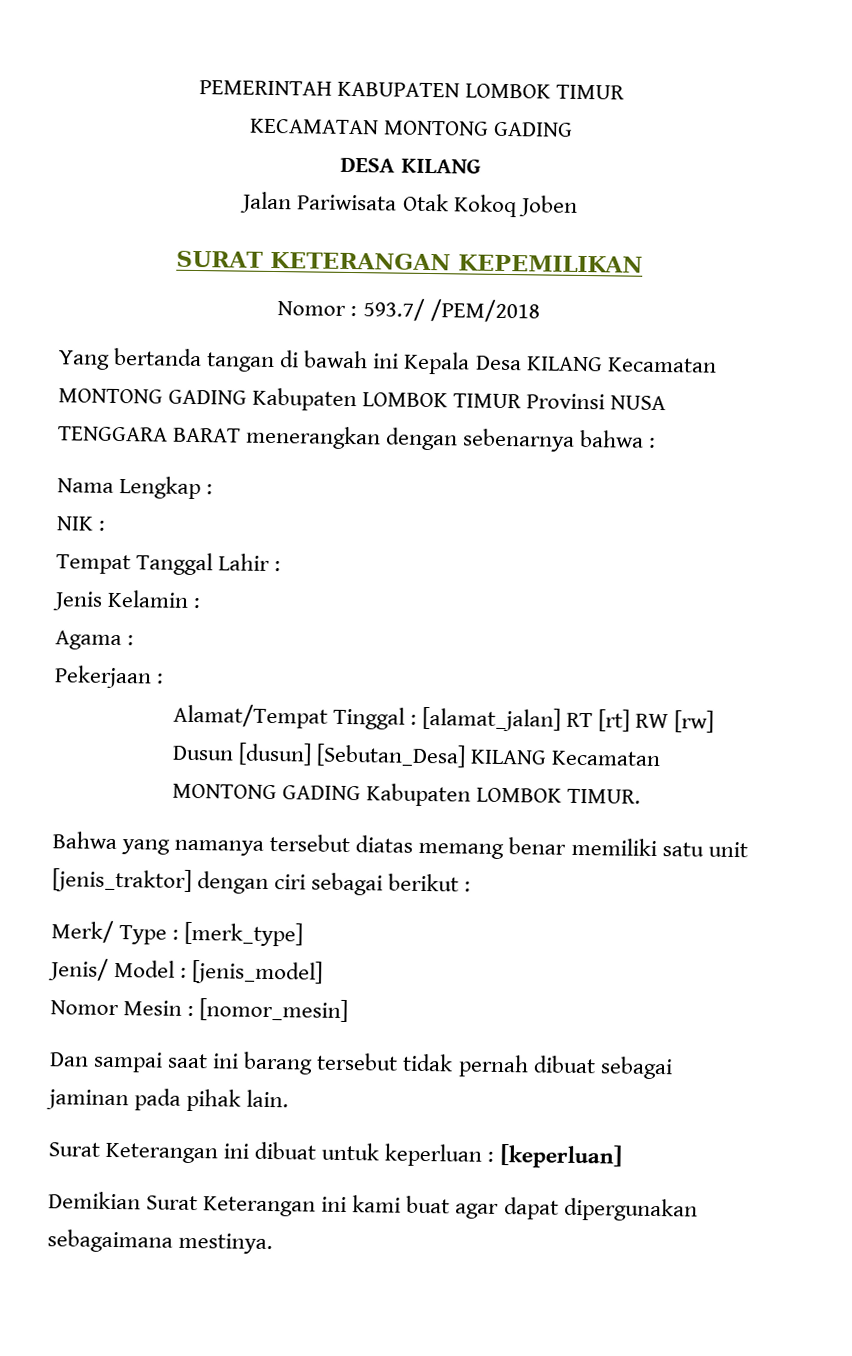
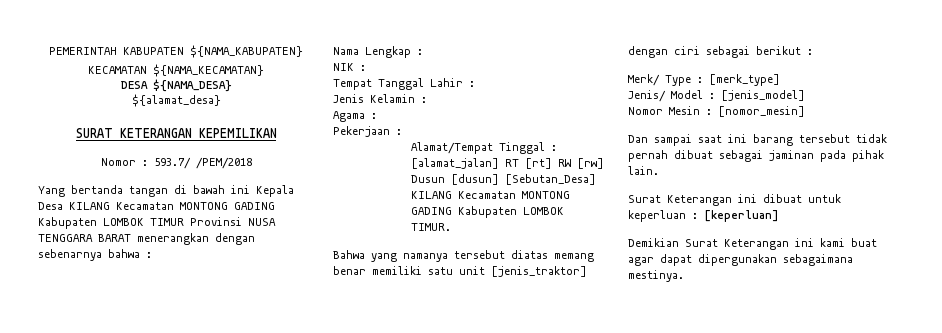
- PEMERINTAH KABUPATEN LOMBOK TIMUR
+ PEMERINTAH KABUPATEN ${NAMA_KABUPATEN}
- KECAMATAN MONTONG GADING
+ KECAMATAN ${NAMA_KECAMATAN}
- DESA KILANG
- Jalan Pariwisata Otak Kokoq Joben
+ DESA ${NAMA_DESA}
+ ${alamat_desa}

